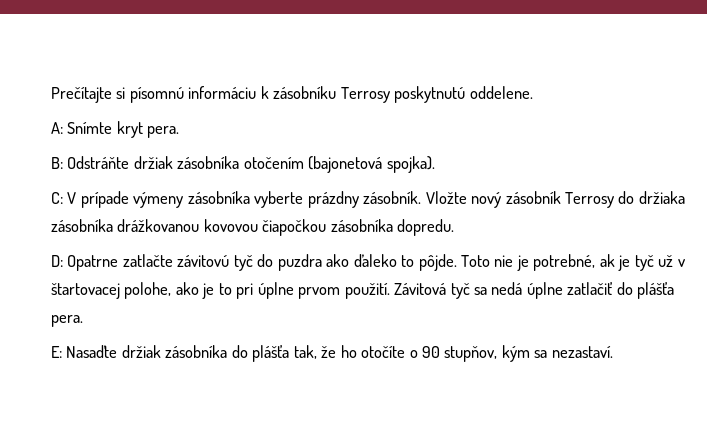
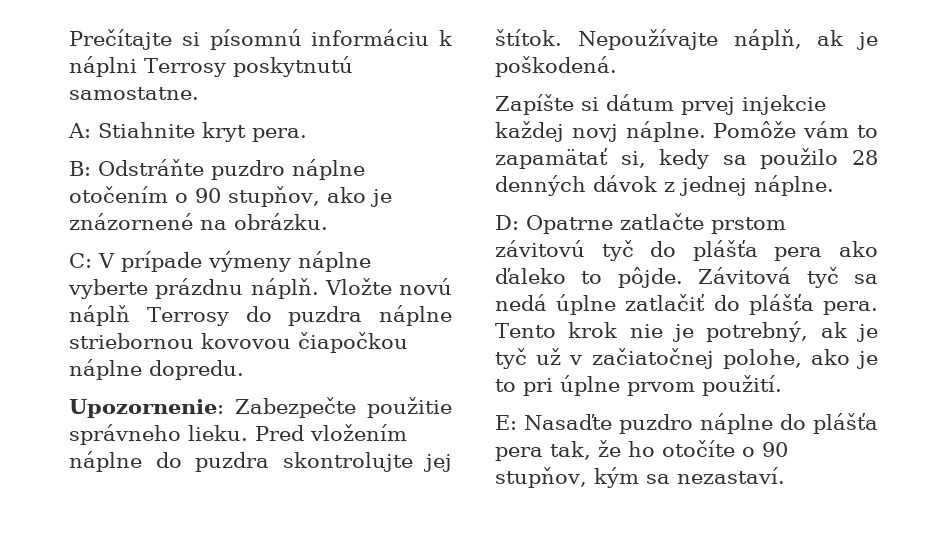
- Prečítajte si písomnú informáciu k zásobníku Terrosy poskytnutú oddelene.
+ Prečítajte si písomnú informáciu k náplni Terrosy poskytnutú samostatne.
- A: Snímte kryt pera.
+ A: Stiahnite kryt pera.
- B: Odstráňte držiak zásobníka otočením (bajonetová spojka).
- C: V prípade výmeny zásobníka vyberte prázdny zásobník. Vložte nový zásobník Terrosy do držiaka zásobníka drážkovanou kovovou čiapočkou zásobníka dopredu.
+ B: Odstráňte puzdro náplne otočením o 90 stupňov, ako je znázornené na obrázku.
+ C: V prípade výmeny náplne vyberte prázdnu náplň. Vložte novú náplň Terrosy do puzdra náplne striebornou kovovou čiapočkou náplne dopredu.
+ Upozornenie: Zabezpečte použitie správneho lieku. Pred vložením náplne do puzdra skontrolujte jej štítok. Nepoužívajte náplň, ak je poškodená.
+ Zapíšte si dátum prvej injekcie každej novj náplne. Pomôže vám to zapamätať si, kedy sa použilo 28 denných dávok z jednej náplne.
- D: Opatrne zatlačte závitovú tyč do puzdra ako ďaleko to pôjde.
+ D: Opatrne zatlačte prstom závitovú tyč do plášťa pera ako ďaleko to pôjde.
- Toto nie je potrebné, ak je tyč už v štartovacej polohe, ako je to pri úplne prvom použití.
+ Tento krok nie je potrebný, ak je tyč už v začiatočnej polohe, ako je to pri úplne prvom použití.
- E: Nasaďte držiak zásobníka do plášťa tak, že ho otočíte o 90 stupňov, kým sa nezastaví.
+ E: Nasaďte puzdro náplne do plášťa pera tak, že ho otočíte o 90 stupňov, kým sa nezastaví.

